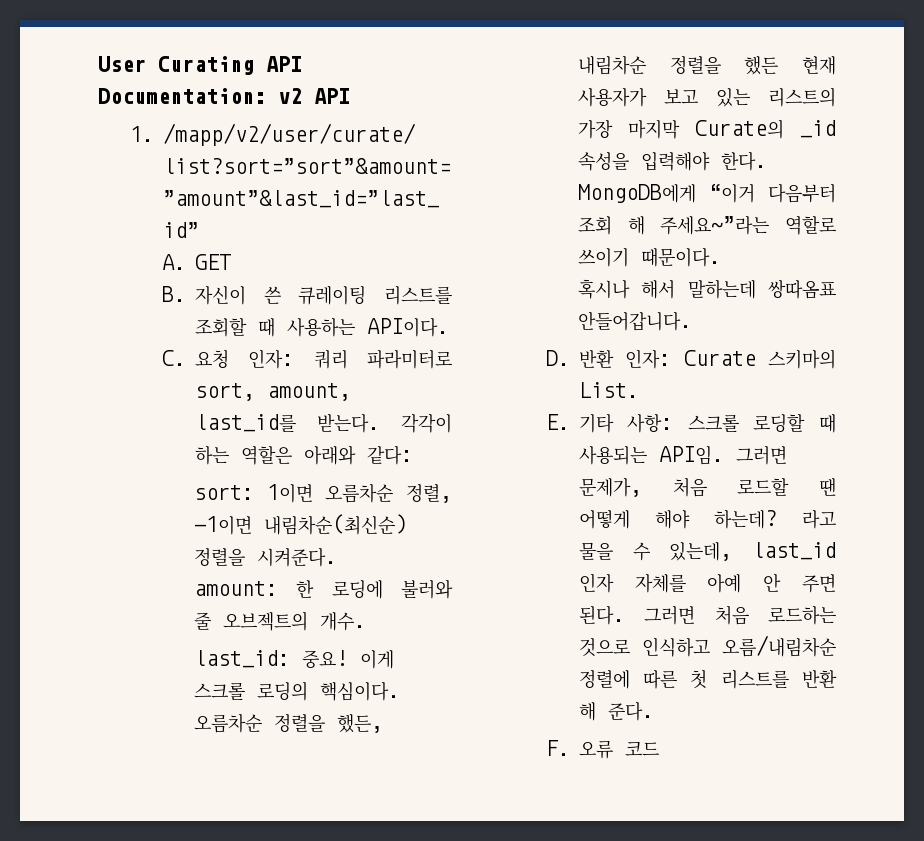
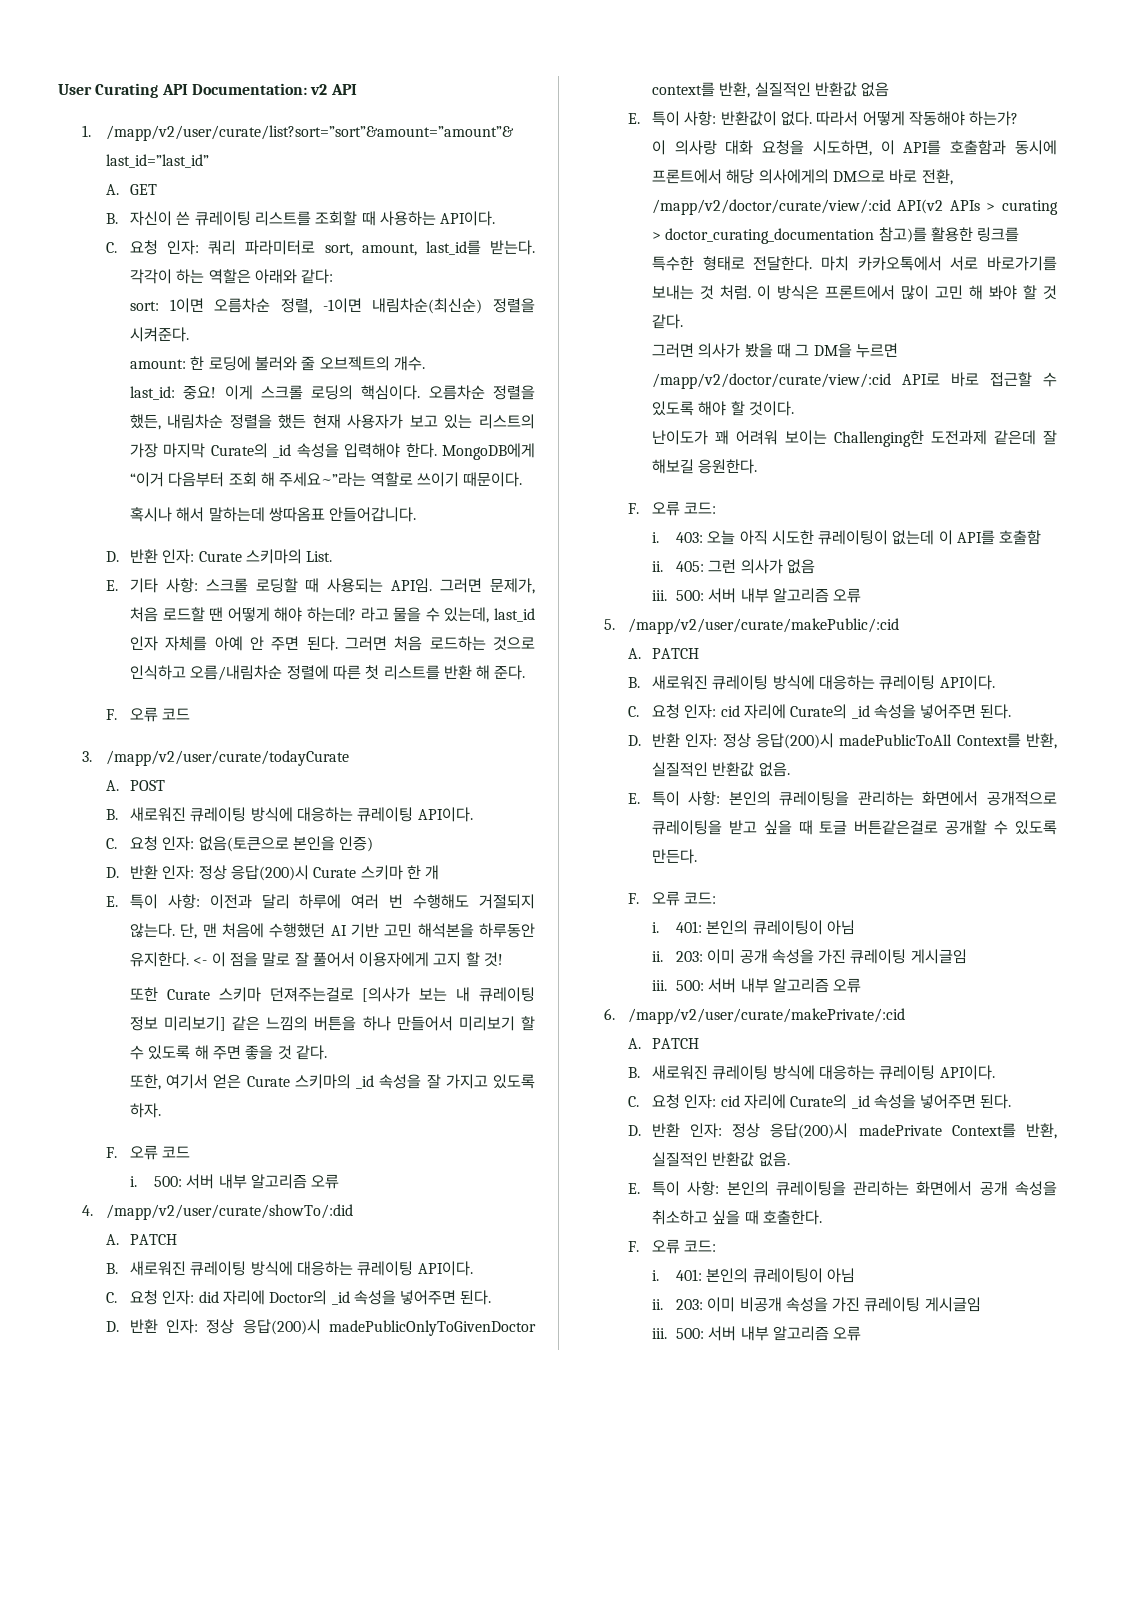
+ 3. /mapp/v2/user/curate/todayCurate
+ A. POST
+ B. 새로워진 큐레이팅 방식에 대응하는 큐레이팅 API이다.
+ C. 요청 인자: 없음(토큰으로 본인을 인증)
+ D. 반환 인자: 정상 응답(200)시 Curate 스키마 한 개
+ E. 특이 사항: 이전과 달리 하루에 여러 번 수행해도 거절되지 않는다. 단, 맨 처음에 수행했던 AI 기반 고민 해석본을 하루동안 유지한다. <- 이 점을 말로 잘 풀어서 이용자에게 고지 할 것!
+ 또한 Curate 스키마 던져주는걸로 [의사가 보는 내 큐레이팅 정보 미리보기] 같은 느낌의 버튼을 하나 만들어서 미리보기 할 수 있도록 해 주면 좋을 것 같다.
+ 또한, 여기서 얻은 Curate 스키마의 _id 속성을 잘 가지고 있도록 하자.
+ F. 오류 코드
+ i. 500: 서버 내부 알고리즘 오류
+ 4. /mapp/v2/user/curate/showTo/:did
+ A. PATCH
+ B. 새로워진 큐레이팅 방식에 대응하는 큐레이팅 API이다.
+ C. 요청 인자: did 자리에 Doctor의 _id 속성을 넣어주면 된다.
+ D. 반환 인자: 정상 응답(200)시 madePublicOnlyToGivenDoctor context를 반환, 실질적인 반환값 없음
+ E. 특이 사항: 반환값이 없다. 따라서 어떻게 작동해야 하는가?
+ 이 의사랑 대화 요청을 시도하면, 이 API를 호출함과 동시에 프론트에서 해당 의사에게의 DM으로 바로 전환, /mapp/v2/doctor/curate/view/:cid API(v2 APIs > curating > doctor_curating_documentation 참고)를 활용한 링크를 특수한 형태로 전달한다. 마치 카카오톡에서 서로 바로가기를 보내는 것 처럼. 이 방식은 프론트에서 많이 고민 해 봐야 할 것 같다.
+ 그러면 의사가 봤을 때 그 DM을 누르면 /mapp/v2/doctor/curate/view/:cid API로 바로 접근할 수 있도록 해야 할 것이다.
+ 난이도가 꽤 어려워 보이는 Challenging한 도전과제 같은데 잘 해보길 응원한다.
+ F. 오류 코드:
+ i. 403: 오늘 아직 시도한 큐레이팅이 없는데 이 API를 호출함
+ ii. 405: 그런 의사가 없음
+ iii. 500: 서버 내부 알고리즘 오류
+ 5. /mapp/v2/user/curate/makePublic/:cid
+ A. PATCH
+ B. 새로워진 큐레이팅 방식에 대응하는 큐레이팅 API이다.
+ C. 요청 인자: cid 자리에 Curate의 _id 속성을 넣어주면 된다.
+ D. 반환 인자: 정상 응답(200)시 madePublicToAll Context를 반환, 실질적인 반환값 없음.
+ E. 특이 사항: 본인의 큐레이팅을 관리하는 화면에서 공개적으로 큐레이팅을 받고 싶을 때 토글 버튼같은걸로 공개할 수 있도록 만든다.
+ F. 오류 코드:
+ i. 401: 본인의 큐레이팅이 아님
+ ii. 203: 이미 공개 속성을 가진 큐레이팅 게시글임
+ iii. 500: 서버 내부 알고리즘 오류
+ 6. /mapp/v2/user/curate/makePrivate/:cid
+ A. PATCH
+ B. 새로워진 큐레이팅 방식에 대응하는 큐레이팅 API이다.
+ C. 요청 인자: cid 자리에 Curate의 _id 속성을 넣어주면 된다.
+ D. 반환 인자: 정상 응답(200)시 madePrivate Context를 반환, 실질적인 반환값 없음.
+ E. 특이 사항: 본인의 큐레이팅을 관리하는 화면에서 공개 속성을 취소하고 싶을 때 호출한다.
+ F. 오류 코드:
+ i. 401: 본인의 큐레이팅이 아님
+ ii. 203: 이미 비공개 속성을 가진 큐레이팅 게시글임
+ iii. 500: 서버 내부 알고리즘 오류

